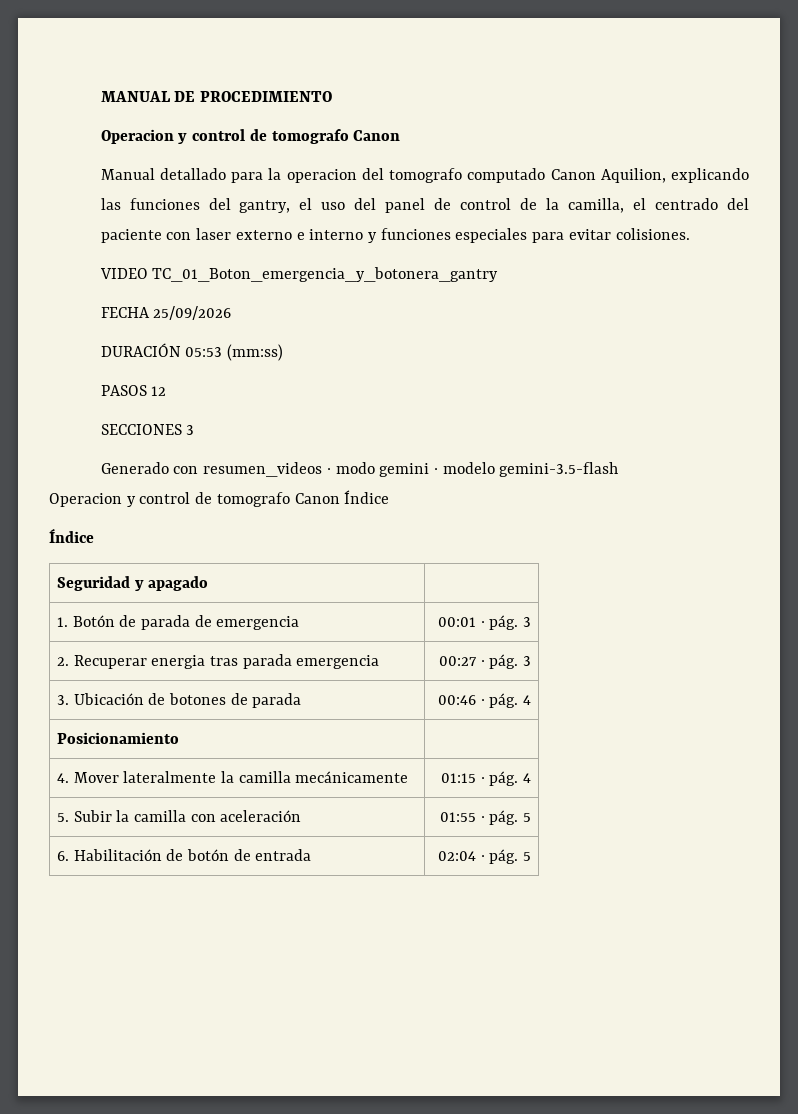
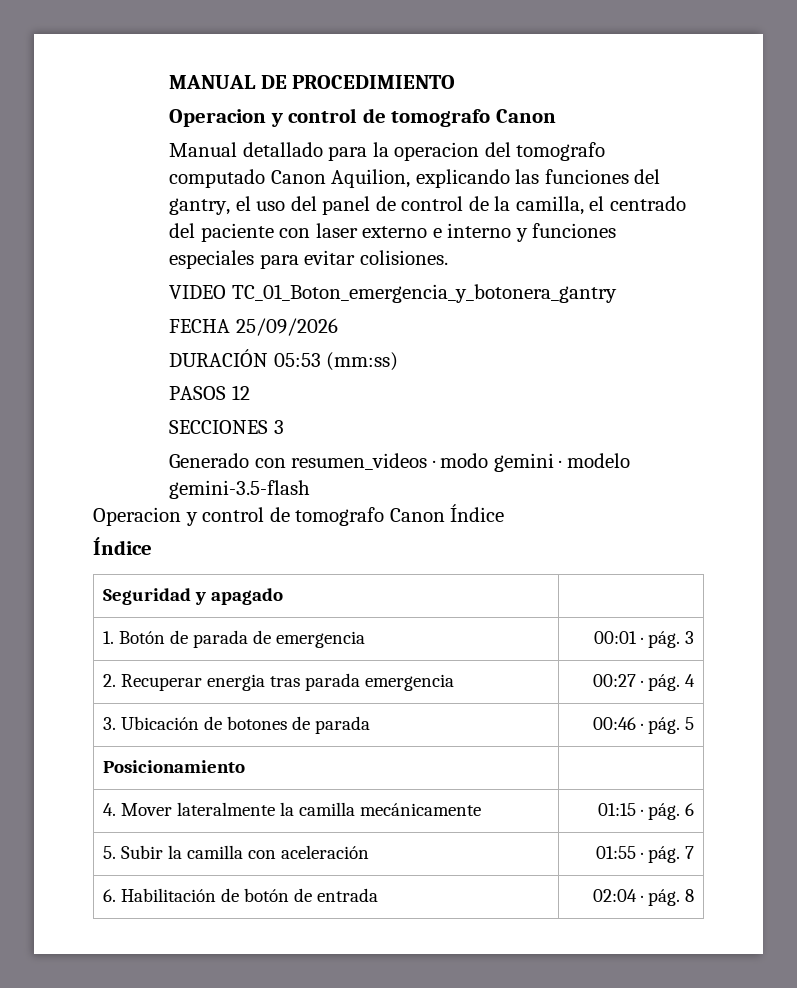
- 2. Recuperar energia tras parada emergencia | 00:27 · pág. 3
+ 2. Recuperar energia tras parada emergencia | 00:27 · pág. 4
- 3. Ubicación de botones de parada | 00:46 · pág. 4
+ 3. Ubicación de botones de parada | 00:46 · pág. 5
- 4. Mover lateralmente la camilla mecánicamente | 01:15 · pág. 4
+ 4. Mover lateralmente la camilla mecánicamente | 01:15 · pág. 6
- 5. Subir la camilla con aceleración | 01:55 · pág. 5
+ 5. Subir la camilla con aceleración | 01:55 · pág. 7
- 6. Habilitación de botón de entrada | 02:04 · pág. 5
+ 6. Habilitación de botón de entrada | 02:04 · pág. 8

